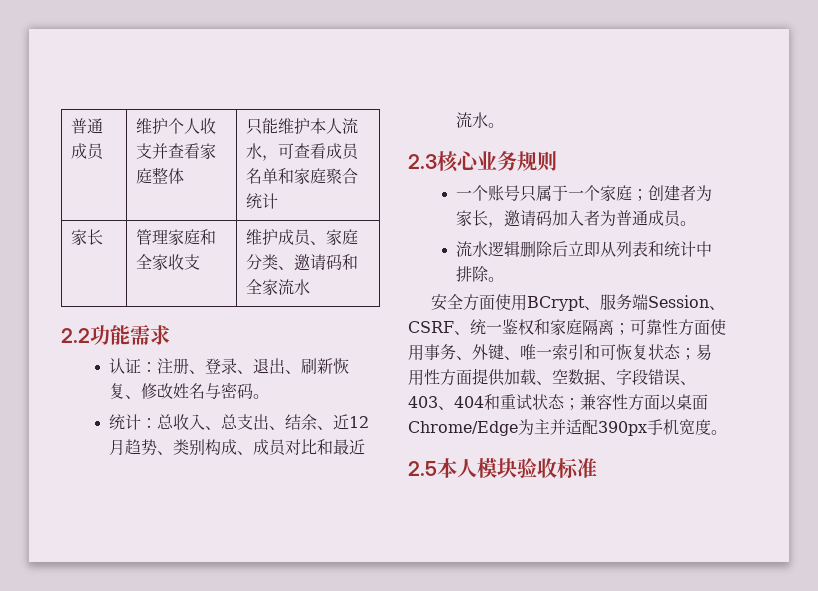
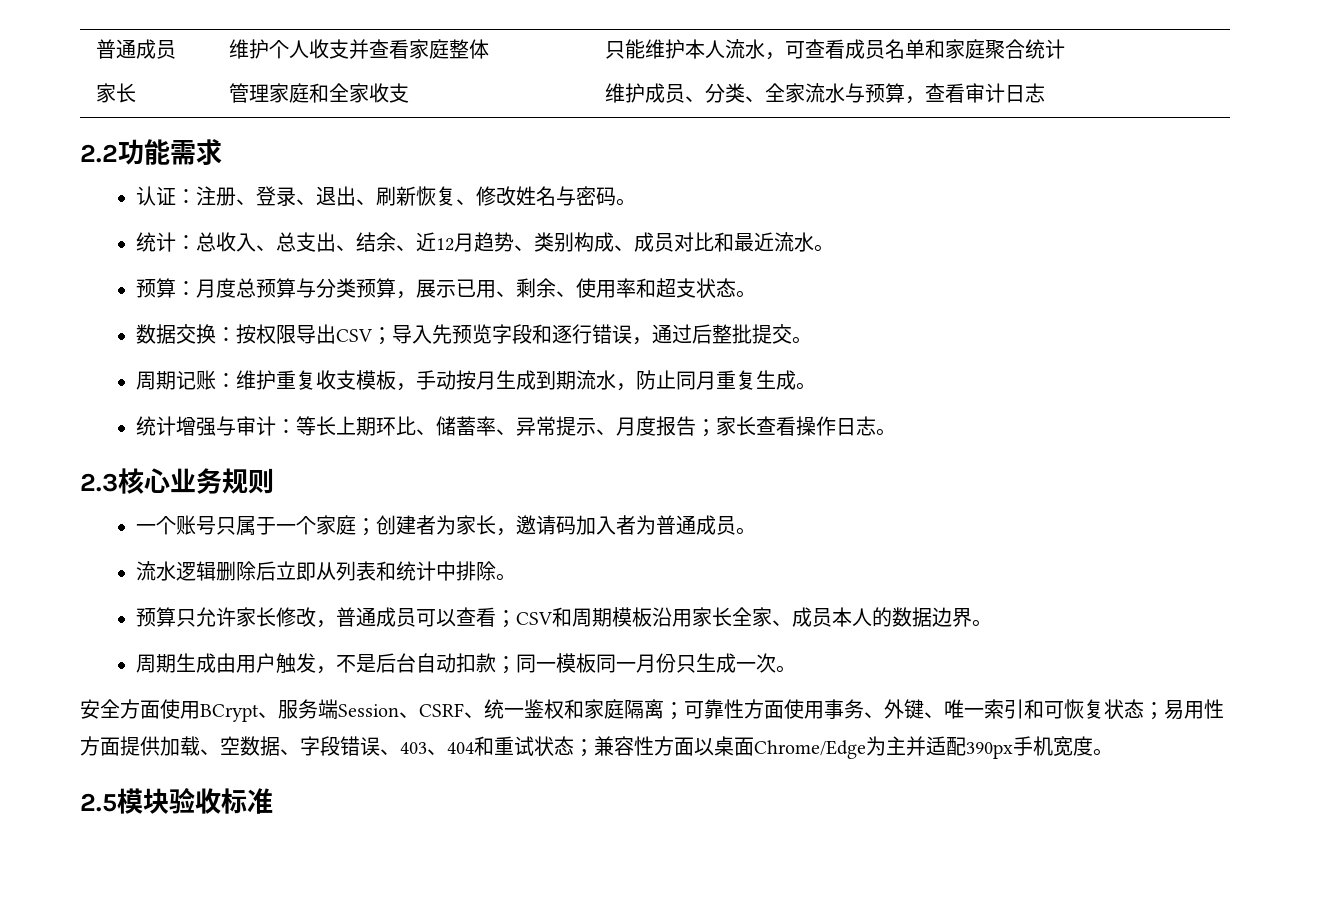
- 家长 | 管理家庭和全家收支 | 维护成员、家庭分类、邀请码和全家流水
+ 家长 | 管理家庭和全家收支 | 维护成员、分类、全家流水与预算，查看审计日志
+ 预算：月度总预算与分类预算，展示已用、剩余、使用率和超支状态。
+ 数据交换：按权限导出CSV；导入先预览字段和逐行错误，通过后整批提交。
+ 周期记账：维护重复收支模板，手动按月生成到期流水，防止同月重复生成。
+ 统计增强与审计：等长上期环比、储蓄率、异常提示、月度报告；家长查看操作日志。
+ 预算只允许家长修改，普通成员可以查看；CSV和周期模板沿用家长全家、成员本人的数据边界。
+ 周期生成由用户触发，不是后台自动扣款；同一模板同一月份只生成一次。
- 2.5本人模块验收标准
+ 2.5模块验收标准

